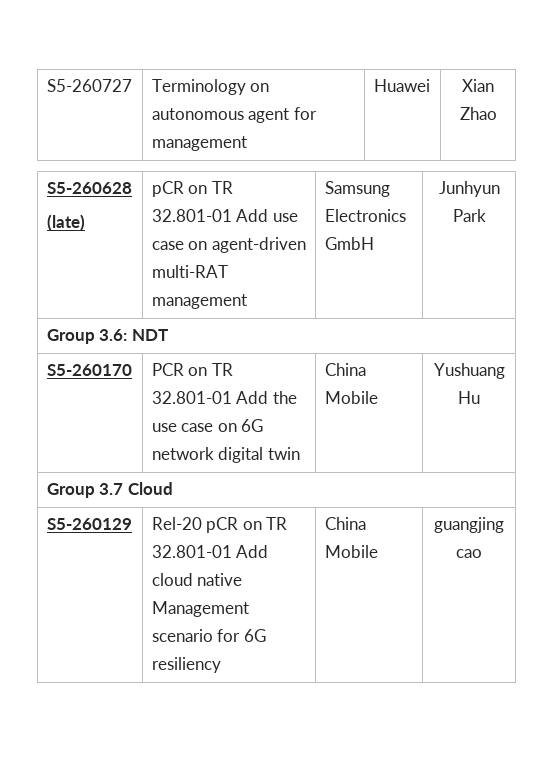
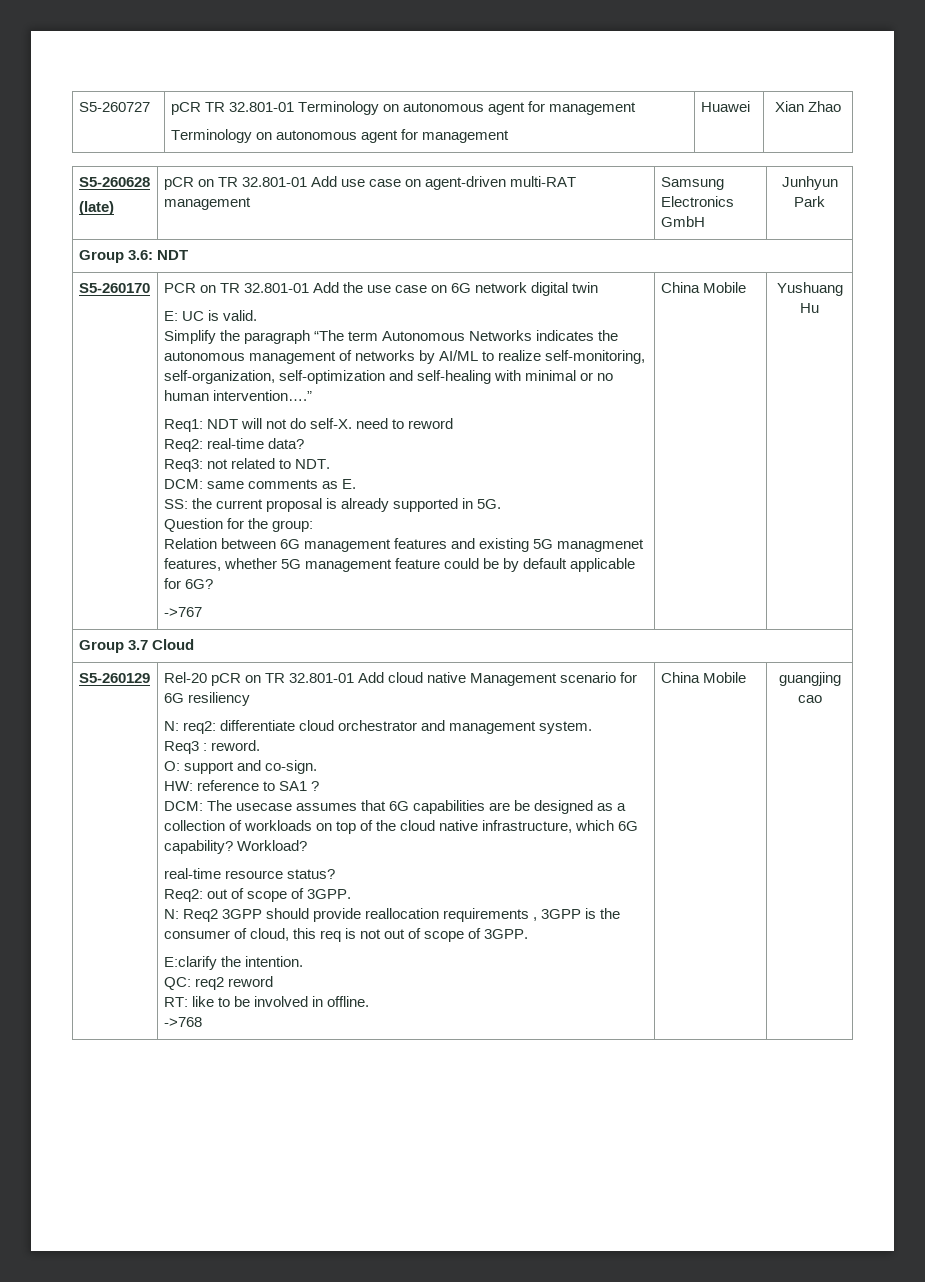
- S5-260727 | Terminology on autonomous agent for management | Huawei | Xian Zhao
+ S5-260727 | pCR TR 32.801-01 Terminology on autonomous agent for management
+ Terminology on autonomous agent for management | Huawei | Xian Zhao
+ E: UC is valid.
+ Simplify the paragraph “The term Autonomous Networks indicates the autonomous management of networks by AI/ML to realize self-monitoring, self-organization, self-optimization and self-healing with minimal or no human intervention….”
+ Req1: NDT will not do self-X. need to reword
+ Req2: real-time data?
+ Req3: not related to NDT.
+ DCM: same comments as E.
+ SS: the current proposal is already supported in 5G.
+ Question for the group:
+ Relation between 6G management features and existing 5G managmenet features, whether 5G management feature could be by default applicable for 6G?
+ ->767
+ N: req2: differentiate cloud orchestrator and management system.
+ Req3 : reword.
+ O: support and co-sign.
+ HW: reference to SA1 ?
+ DCM: The usecase assumes that 6G capabilities are be designed as a collection of workloads on top of the cloud native infrastructure, which 6G capability? Workload?
+ real-time resource status?
+ Req2: out of scope of 3GPP.
+ N: Req2 3GPP should provide reallocation requirements , 3GPP is the consumer of cloud, this req is not out of scope of 3GPP.
+ E:clarify the intention.
+ QC: req2 reword
+ RT: like to be involved in offline.
+ ->768

